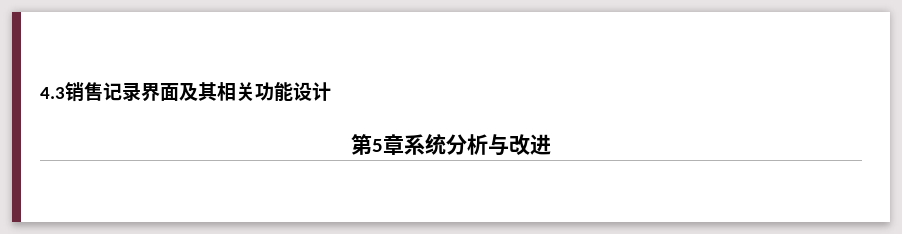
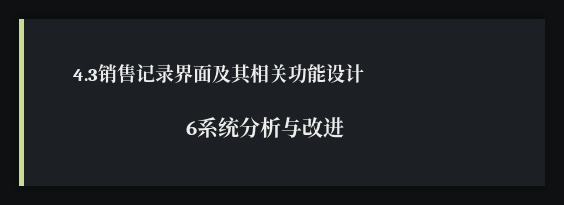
- 第5章系统分析与改进
+ 6系统分析与改进

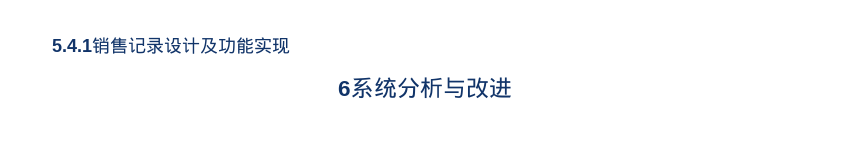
- 4.3销售记录界面及其相关功能设计
+ 5.4.1销售记录设计及功能实现

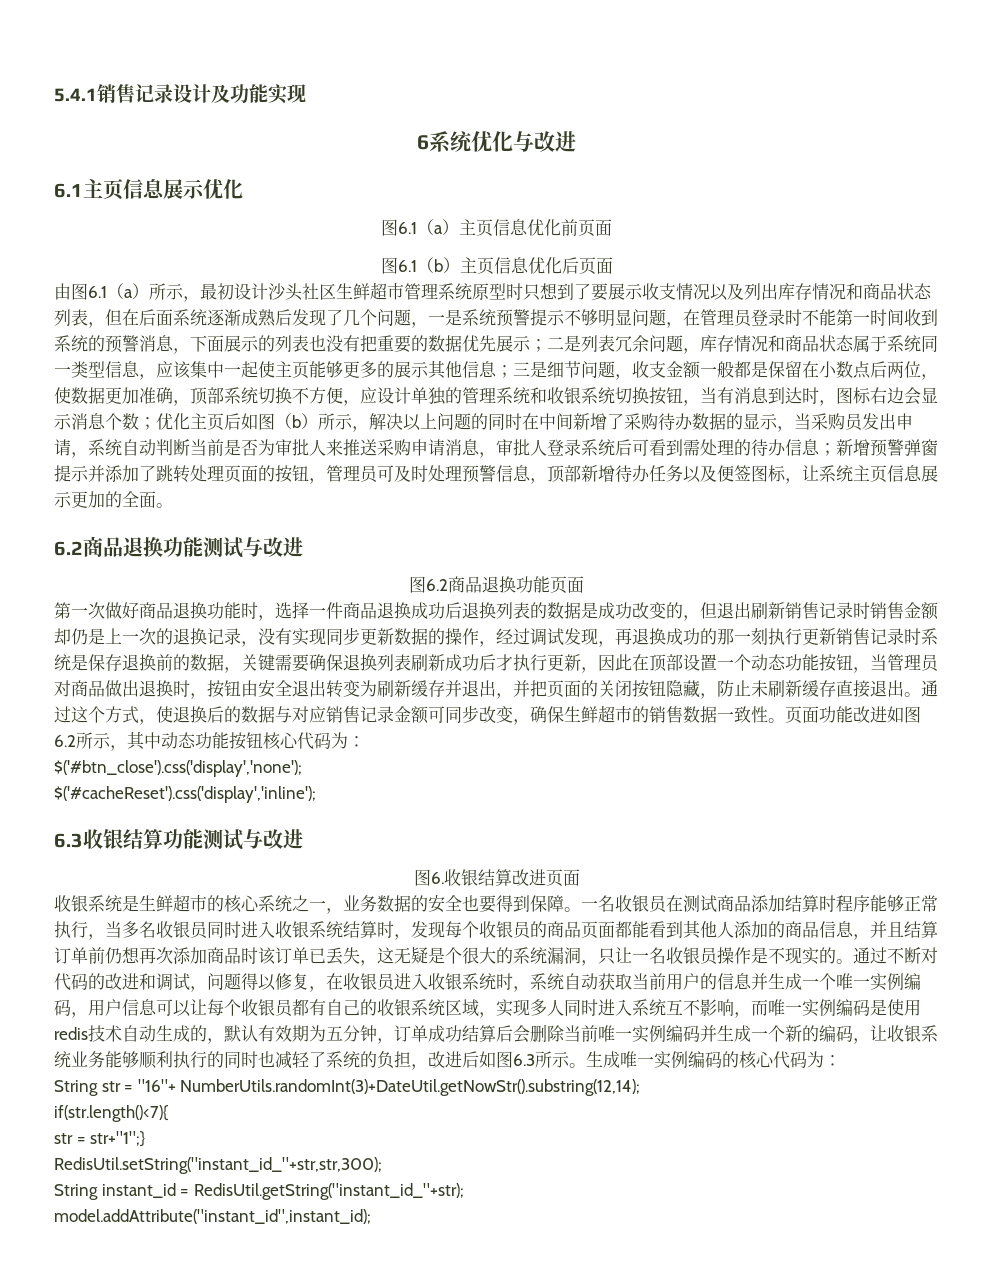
- 6系统分析与改进
+ 6系统优化与改进
+ 6.1主页信息展示优化
+ 图6.1（a）主页信息优化前页面
+ 图6.1（b）主页信息优化后页面
+ 由图6.1（a）所示，最初设计沙头社区生鲜超市管理系统原型时只想到了要展示收支情况以及列出库存情况和商品状态列表，但在后面系统逐渐成熟后发现了几个问题，一是系统预警提示不够明显问题，在管理员登录时不能第一时间收到系统的预警消息，下面展示的列表也没有把重要的数据优先展示；二是列表冗余问题，库存情况和商品状态属于系统同一类型信息，应该集中一起使主页能够更多的展示其他信息；三是细节问题，收支金额一般都是保留在小数点后两位，使数据更加准确，顶部系统切换不方便，应设计单独的管理系统和收银系统切换按钮，当有消息到达时，图标右边会显示消息个数；优化主页后如图（b）所示，解决以上问题的同时在中间新增了采购待办数据的显示，当采购员发出申请，系统自动判断当前是否为审批人来推送采购申请消息，审批人登录系统后可看到需处理的待办信息；新增预警弹窗提示并添加了跳转处理页面的按钮，管理员可及时处理预警信息，顶部新增待办任务以及便签图标，让系统主页信息展示更加的全面。
+ 6.2商品退换功能测试与改进
+ 图6.2商品退换功能页面
+ 第一次做好商品退换功能时，选择一件商品退换成功后退换列表的数据是成功改变的，但退出刷新销售记录时销售金额却仍是上一次的退换记录，没有实现同步更新数据的操作，经过调试发现，再退换成功的那一刻执行更新销售记录时系统是保存退换前的数据，关键需要确保退换列表刷新成功后才执行更新，因此在顶部设置一个动态功能按钮，当管理员对商品做出退换时，按钮由安全退出转变为刷新缓存并退出，并把页面的关闭按钮隐藏，防止未刷新缓存直接退出。通过这个方式，使退换后的数据与对应销售记录金额可同步改变，确保生鲜超市的销售数据一致性。页面功能改进如图6.2所示，其中动态功能按钮核心代码为：
+ $('#btn_close').css('display','none');
+ $('#cacheReset').css('display','inline');
+ 6.3收银结算功能测试与改进
+ 图6.收银结算改进页面
+ 收银系统是生鲜超市的核心系统之一，业务数据的安全也要得到保障。一名收银员在测试商品添加结算时程序能够正常执行，当多名收银员同时进入收银系统结算时，发现每个收银员的商品页面都能看到其他人添加的商品信息，并且结算订单前仍想再次添加商品时该订单已丢失，这无疑是个很大的系统漏洞，只让一名收银员操作是不现实的。通过不断对代码的改进和调试，问题得以修复，在收银员进入收银系统时，系统自动获取当前用户的信息并生成一个唯一实例编码，用户信息可以让每个收银员都有自己的收银系统区域，实现多人同时进入系统互不影响，而唯一实例编码是使用redis技术自动生成的，默认有效期为五分钟，订单成功结算后会删除当前唯一实例编码并生成一个新的编码，让收银系统业务能够顺利执行的同时也减轻了系统的负担，改进后如图6.3所示。生成唯一实例编码的核心代码为：
+ String str = "16"+ NumberUtils.randomInt(3)+DateUtil.getNowStr().substring(12,14);
+ if(str.length()<7){
+ str = str+"1";}
+ RedisUtil.setString("instant_id_"+str,str,300);
+ String instant_id = RedisUtil.getString("instant_id_"+str);
+ model.addAttribute("instant_id",instant_id);

